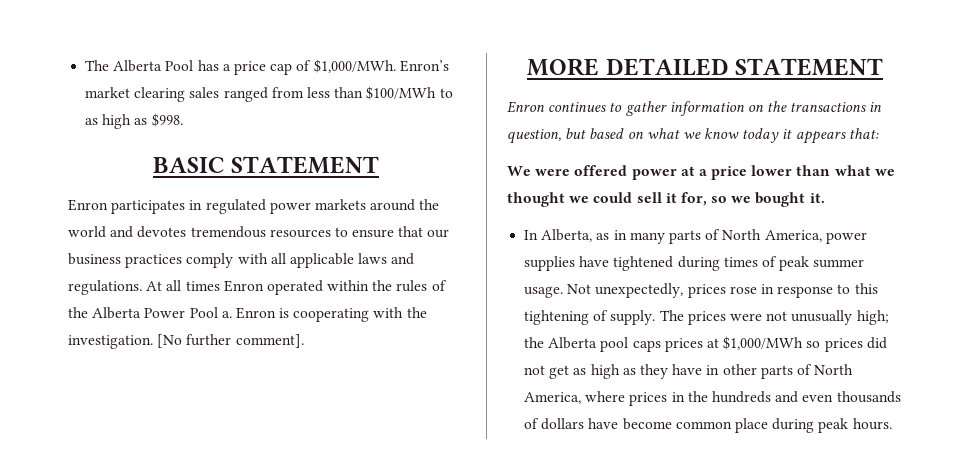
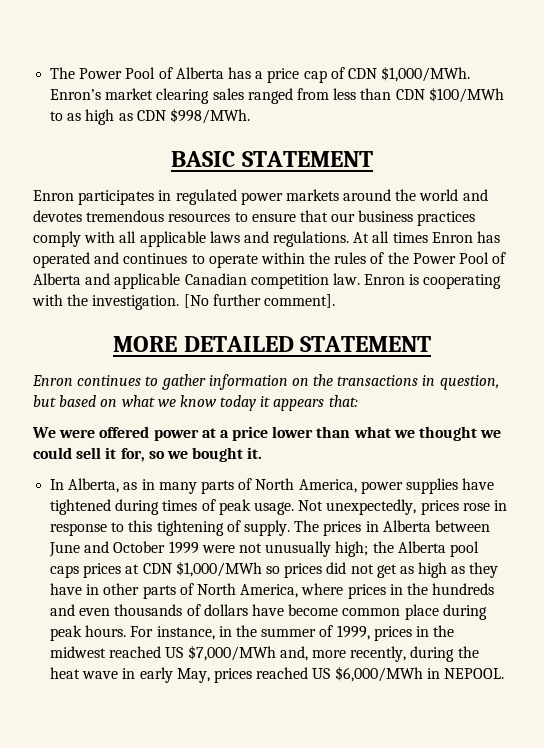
- The Alberta Pool has a price cap of $1,000/MWh.
+ The Power Pool of Alberta has a price cap of CDN $1,000/MWh.
- Enron’s market clearing sales ranged from less than $100/MWh to as high as $998.
+ Enron’s market clearing sales ranged from less than CDN $100/MWh to as high as CDN $998/MWh.
- At all times Enron operated within the rules of the Alberta Power Pool a.
+ At all times Enron has operated and continues to operate within the rules of the Power Pool of Alberta and applicable Canadian competition law.
- In Alberta, as in many parts of North America, power supplies have tightened during times of peak summer usage.
+ In Alberta, as in many parts of North America, power supplies have tightened during times of peak usage.
- The prices were not unusually high; the Alberta pool caps prices at $1,000/MWh so prices did not get as high as they have in other parts of North America, where prices in the hundreds and even thousands of dollars have become common place during peak hours.
+ The prices in Alberta between June and October 1999 were not unusually high; the Alberta pool caps prices at CDN $1,000/MWh so prices did not get as high as they have in other parts of North America, where prices in the hundreds and even thousands of dollars have become common place during peak hours.
+ For instance, in the summer of 1999, prices in the midwest reached US $7,000/MWh and, more recently, during the heat wave in early May, prices reached US $6,000/MWh in NEPOOL.

